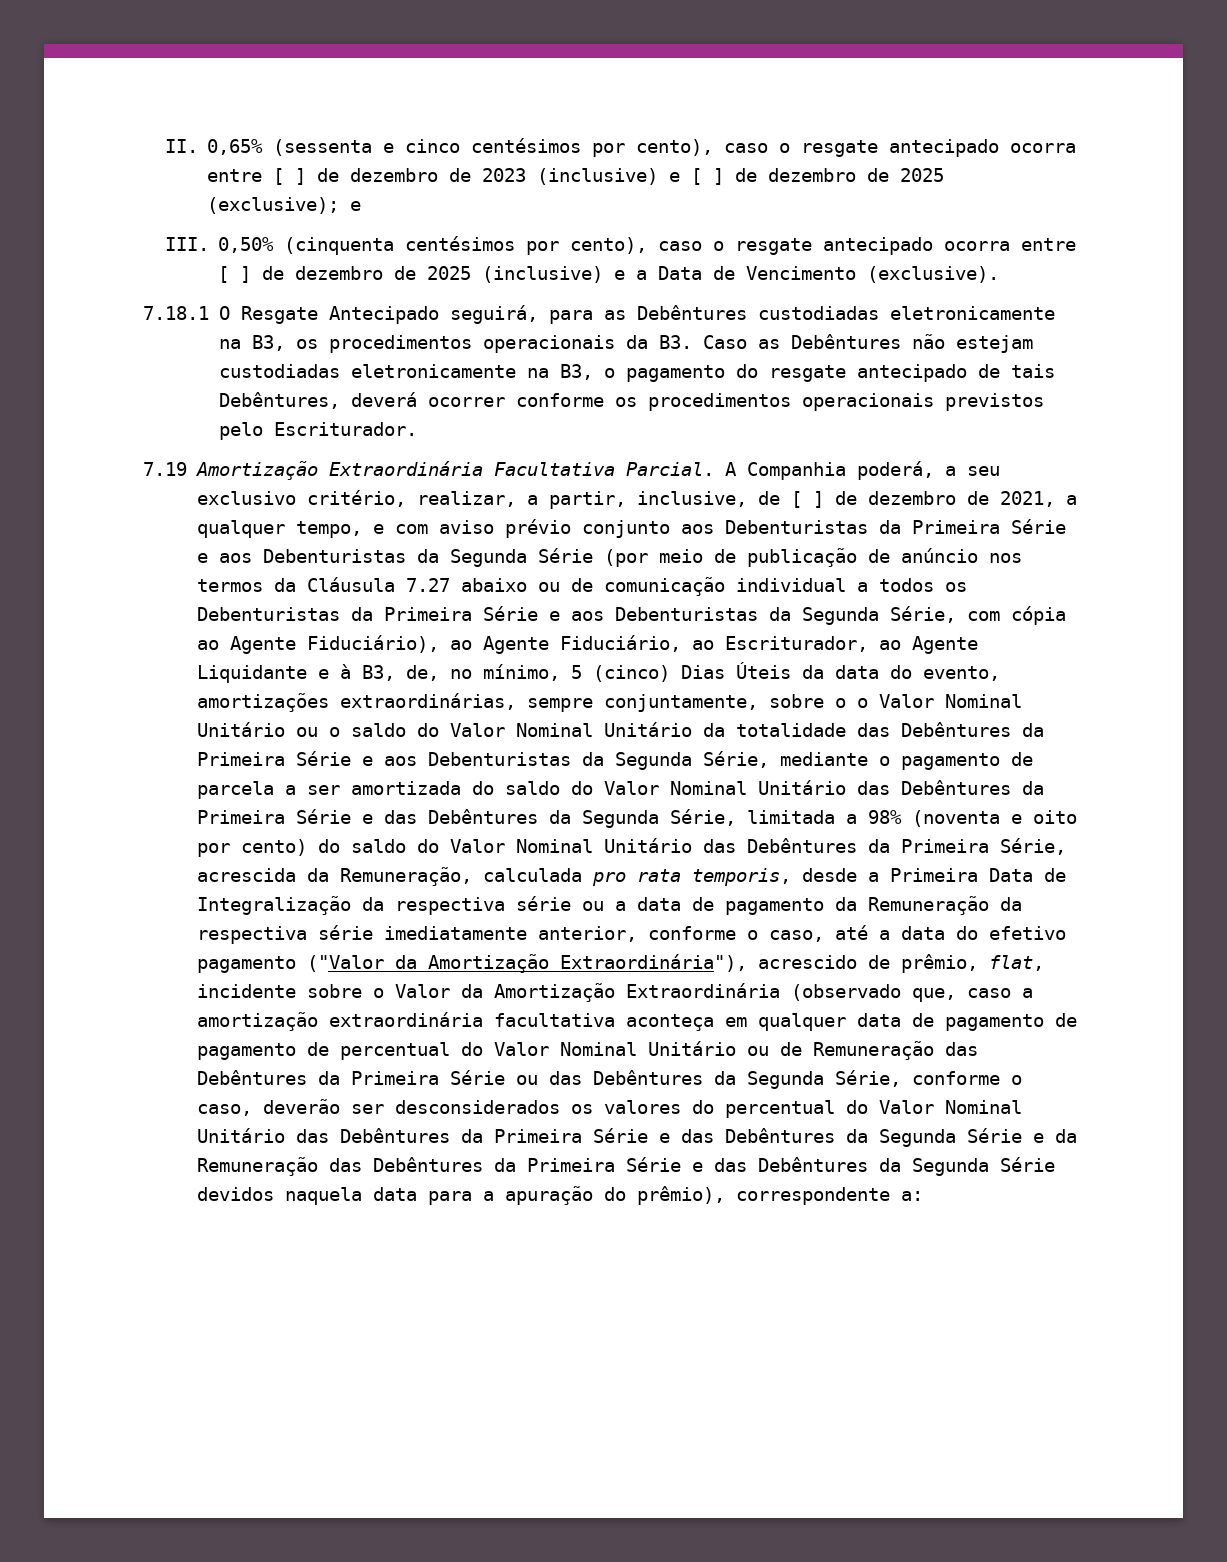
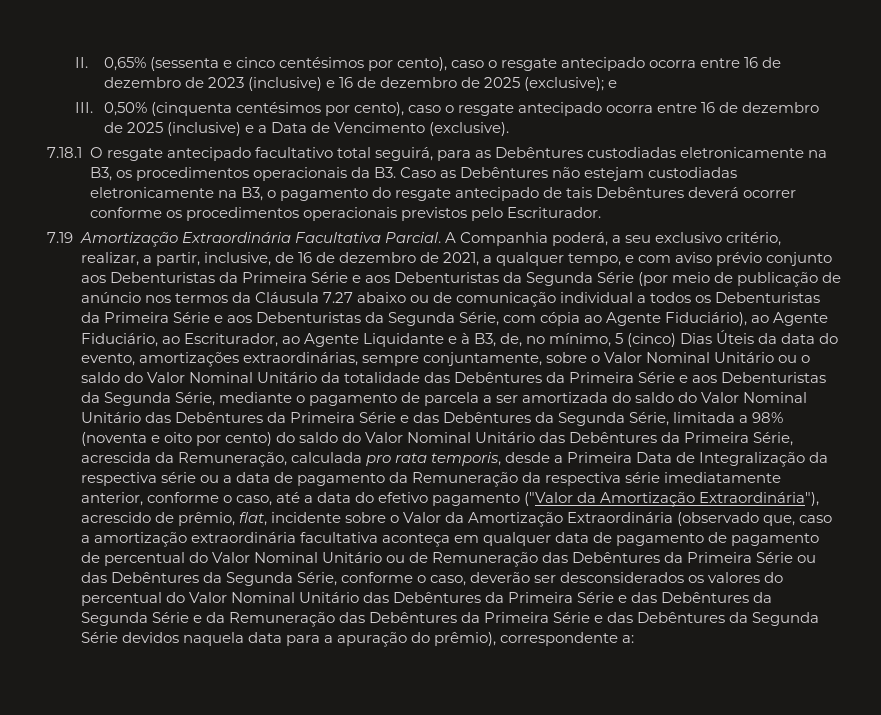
- II. 0,65% (sessenta e cinco centésimos por cento), caso o resgate antecipado ocorra entre [ ] de dezembro de 2023 (inclusive) e [ ] de dezembro de 2025 (exclusive); e
+ II. 0,65% (sessenta e cinco centésimos por cento), caso o resgate antecipado ocorra entre 16 de dezembro de 2023 (inclusive) e 16 de dezembro de 2025 (exclusive); e
- III. 0,50% (cinquenta centésimos por cento), caso o resgate antecipado ocorra entre [ ] de dezembro de 2025 (inclusive) e a Data de Vencimento (exclusive).
+ III. 0,50% (cinquenta centésimos por cento), caso o resgate antecipado ocorra entre 16 de dezembro de 2025 (inclusive) e a Data de Vencimento (exclusive).
- 7.18.1 O Resgate Antecipado seguirá, para as Debêntures custodiadas eletronicamente na B3, os procedimentos operacionais da B3. Caso as Debêntures não estejam custodiadas eletronicamente na B3, o pagamento do resgate antecipado de tais Debêntures, deverá ocorrer conforme os procedimentos operacionais previstos pelo Escriturador.
+ 7.18.1 O resgate antecipado facultativo total seguirá, para as Debêntures custodiadas eletronicamente na B3, os procedimentos operacionais da B3. Caso as Debêntures não estejam custodiadas eletronicamente na B3, o pagamento do resgate antecipado de tais Debêntures deverá ocorrer conforme os procedimentos operacionais previstos pelo Escriturador.
- A Companhia poderá, a seu exclusivo critério, realizar, a partir, inclusive, de [ ] de dezembro de 2021, a qualquer tempo, e com aviso prévio conjunto aos Debenturistas da Primeira Série e aos Debenturistas da Segunda Série (por meio de publicação de anúncio nos termos da Cláusula 7.27 abaixo ou de comunicação individual a todos os Debenturistas da Primeira Série e aos Debenturistas da Segunda Série, com cópia ao Agente Fiduciário), ao Agente Fiduciário, ao Escriturador, ao Agente Liquidante e à B3, de, no mínimo, 5 (cinco) Dias Úteis da data do evento, amortizações extraordinárias, sempre conjuntamente, sobre o o Valor Nominal Unitário ou o saldo do Valor Nominal Unitário da totalidade das Debêntures da Primeira Série e aos Debenturistas da Segunda Série, mediante o pagamento de parcela a ser amortizada do saldo do Valor Nominal Unitário das Debêntures da Primeira Série e das Debêntures da Segunda Série, limitada a 98% (noventa e oito por cento) do saldo do Valor Nominal Unitário das Debêntures da Primeira Série, acrescida da Remuneração, calculada pro rata temporis, desde a Primeira Data de Integralização da respectiva série ou a data de pagamento da Remuneração da respectiva série imediatamente anterior, conforme o caso, até a data do efetivo pagamento ("Valor da Amortização Extraordinária"), acrescido de prêmio, flat, incidente sobre o Valor da Amortização Extraordinária (observado que, caso a amortização extraordinária facultativa aconteça em qualquer data de pagamento de pagamento de percentual do Valor Nominal Unitário ou de Remuneração das Debêntures da Primeira Série ou das Debêntures da Segunda Série, conforme o caso, deverão ser desconsiderados os valores do percentual do Valor Nominal Unitário das Debêntures da Primeira Série e das Debêntures da Segunda Série e da Remuneração das Debêntures da Primeira Série e das Debêntures da Segunda Série devidos naquela data para a apuração do prêmio), correspondente a:
+ A Companhia poderá, a seu exclusivo critério, realizar, a partir, inclusive, de 16 de dezembro de 2021, a qualquer tempo, e com aviso prévio conjunto aos Debenturistas da Primeira Série e aos Debenturistas da Segunda Série (por meio de publicação de anúncio nos termos da Cláusula 7.27 abaixo ou de comunicação individual a todos os Debenturistas da Primeira Série e aos Debenturistas da Segunda Série, com cópia ao Agente Fiduciário), ao Agente Fiduciário, ao Escriturador, ao Agente Liquidante e à B3, de, no mínimo, 5 (cinco) Dias Úteis da data do evento, amortizações extraordinárias, sempre conjuntamente, sobre o Valor Nominal Unitário ou o saldo do Valor Nominal Unitário da totalidade das Debêntures da Primeira Série e aos Debenturistas da Segunda Série, mediante o pagamento de parcela a ser amortizada do saldo do Valor Nominal Unitário das Debêntures da Primeira Série e das Debêntures da Segunda Série, limitada a 98% (noventa e oito por cento) do saldo do Valor Nominal Unitário das Debêntures da Primeira Série, acrescida da Remuneração, calculada pro rata temporis, desde a Primeira Data de Integralização da respectiva série ou a data de pagamento da Remuneração da respectiva série imediatamente anterior, conforme o caso, até a data do efetivo pagamento ("Valor da Amortização Extraordinária"), acrescido de prêmio, flat, incidente sobre o Valor da Amortização Extraordinária (observado que, caso a amortização extraordinária facultativa aconteça em qualquer data de pagamento de pagamento de percentual do Valor Nominal Unitário ou de Remuneração das Debêntures da Primeira Série ou das Debêntures da Segunda Série, conforme o caso, deverão ser desconsiderados os valores do percentual do Valor Nominal Unitário das Debêntures da Primeira Série e das Debêntures da Segunda Série e da Remuneração das Debêntures da Primeira Série e das Debêntures da Segunda Série devidos naquela data para a apuração do prêmio), correspondente a:

